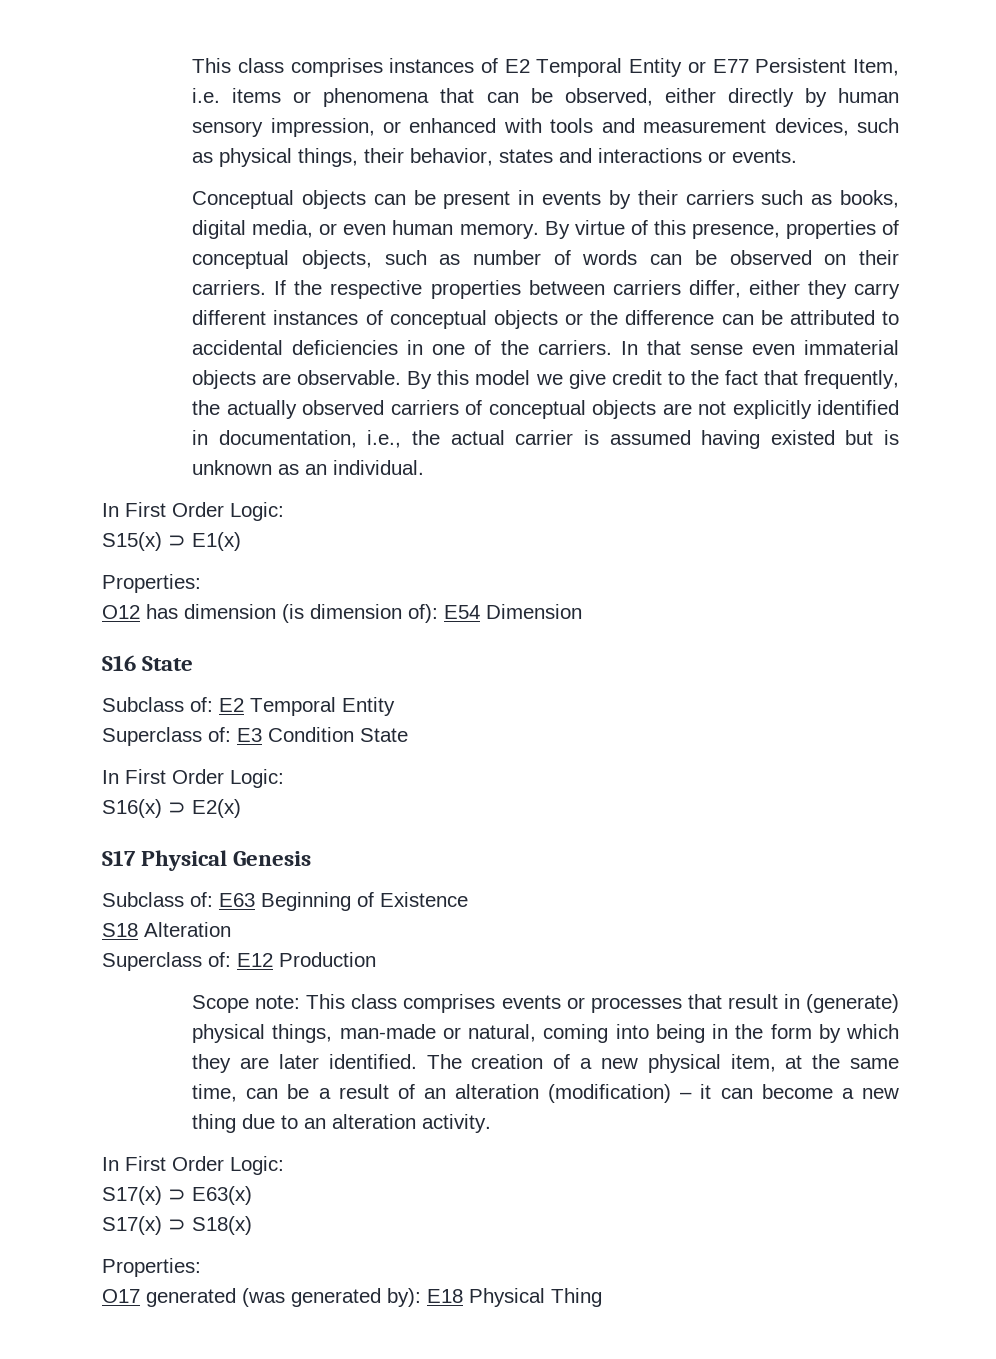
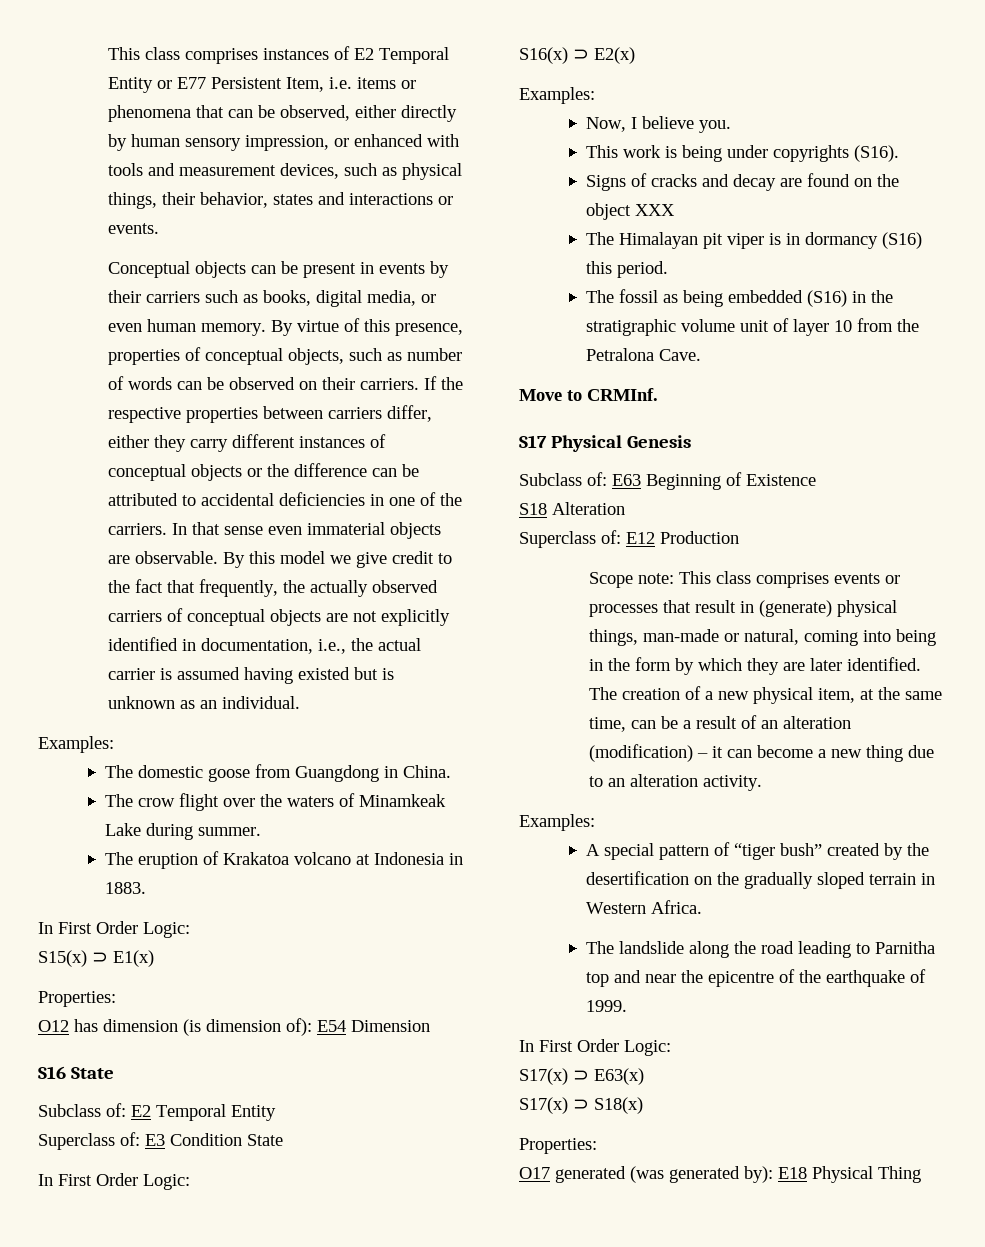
  By this model we give credit to the fact that frequently, the actually observed carriers of conceptual objects are not explicitly identified in documentation, i.e., the actual carrier is assumed having existed but is unknown as an individual.
+ Examples:
+ The domestic goose from Guangdong in China.
+ The crow flight over the waters of Minamkeak Lake during summer.
+ The eruption of Krakatoa volcano at Indonesia in 1883.
  S16(x) ⊃ E2(x)
+ Examples:
+ Now, I believe you.
+ This work is being under copyrights (S16).
+ Signs of cracks and decay are found on the object XXX
+ The Himalayan pit viper is in dormancy (S16) this period.
+ The fossil as being embedded (S16) in the stratigraphic volume unit of layer 10 from the Petralona Cave.
+ Move to CRMInf.
  The creation of a new physical item, at the same time, can be a result of an alteration (modification) – it can become a new thing due to an alteration activity.
+ Examples:
+ A special pattern of “tiger bush” created by the desertification on the gradually sloped terrain in Western Africa.
+ The landslide along the road leading to Parnitha top and near the epicentre of the earthquake of 1999.

